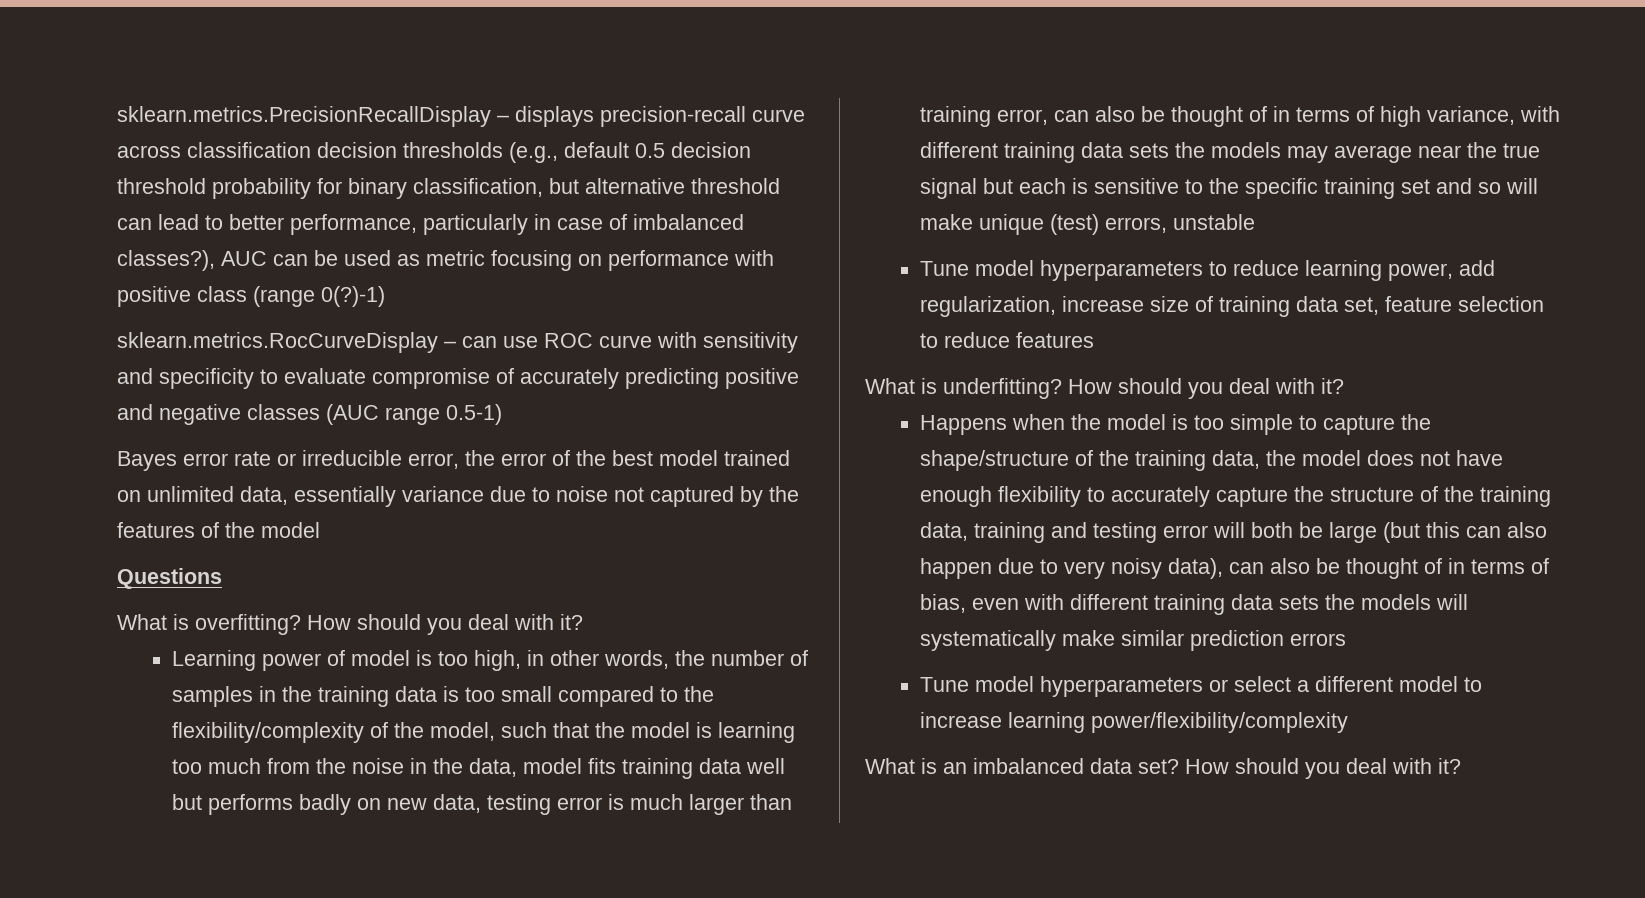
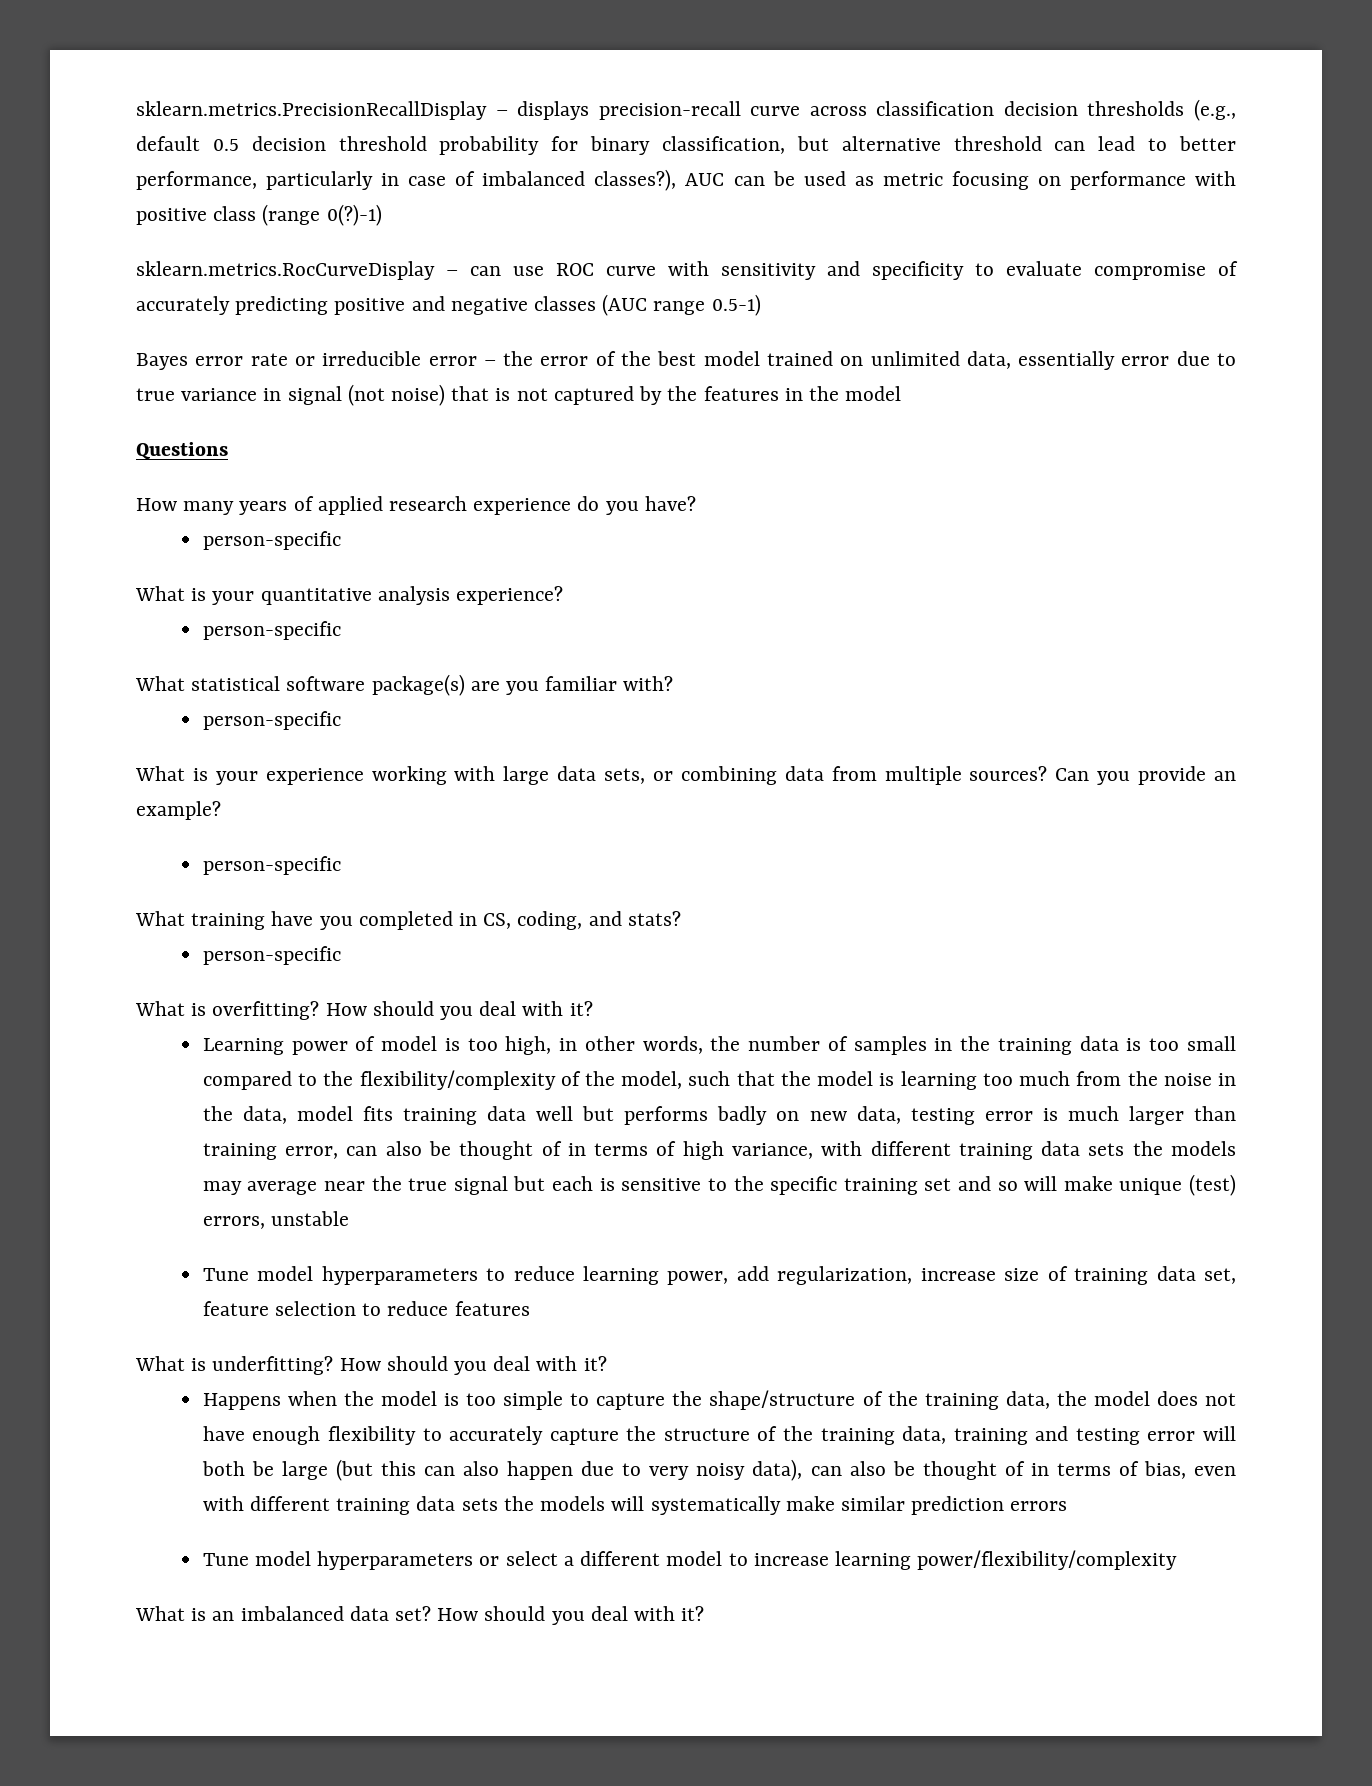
- Bayes error rate or irreducible error, the error of the best model trained on unlimited data, essentially variance due to noise not captured by the features of the model
+ Bayes error rate or irreducible error – the error of the best model trained on unlimited data, essentially error due to true variance in signal (not noise) that is not captured by the features in the model
+ How many years of applied research experience do you have?
+ person-specific
+ What is your quantitative analysis experience?
+ person-specific
+ What statistical software package(s) are you familiar with?
+ person-specific
+ What is your experience working with large data sets, or combining data from multiple sources? Can you provide an example?
+ person-specific
+ What training have you completed in CS, coding, and stats?
+ person-specific

